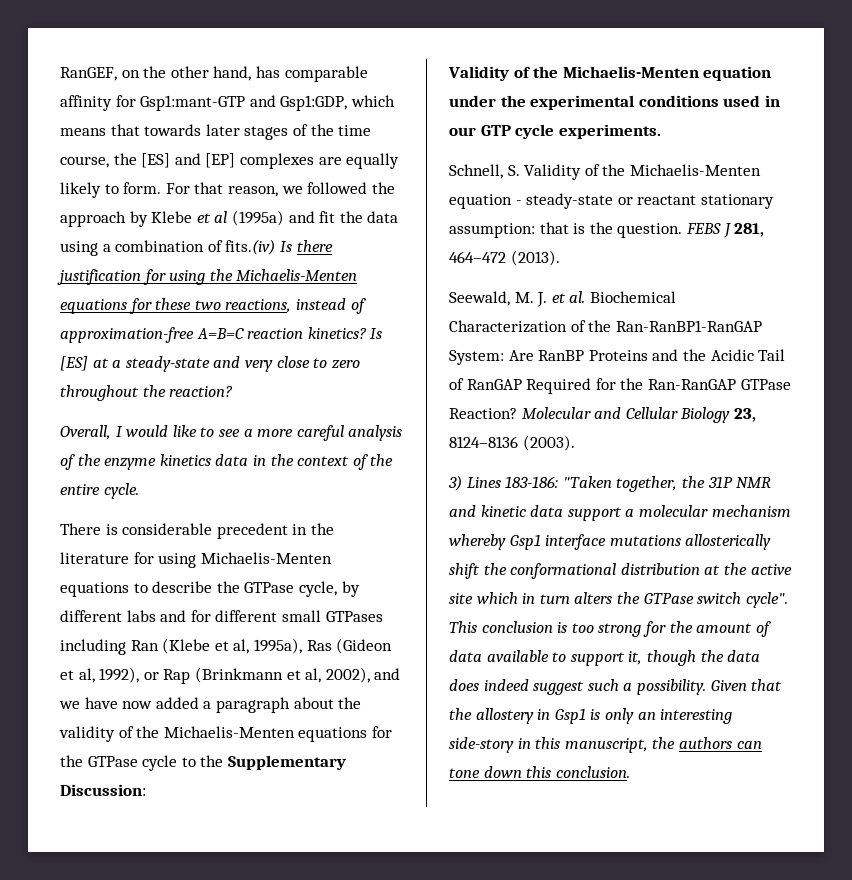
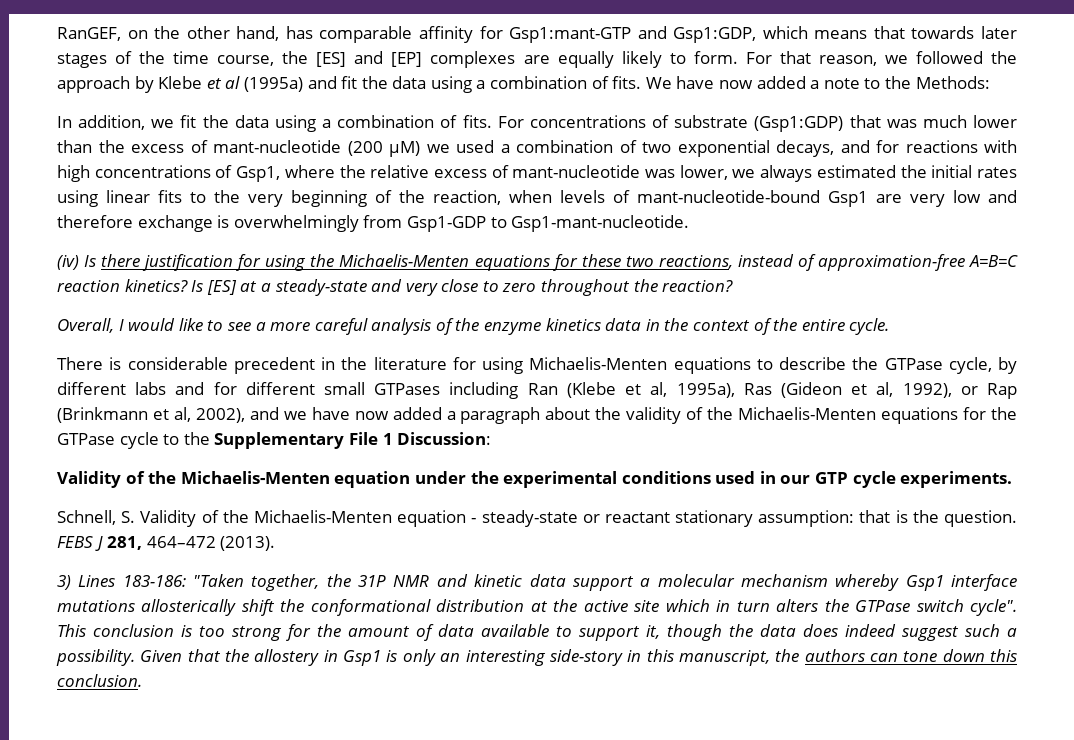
- For that reason, we followed the approach by Klebe et al (1995a) and fit the data using a combination of fits.(iv) Is there justification for using the Michaelis-Menten equations for these two reactions, instead of approximation-free A=B=C reaction kinetics?
+ For that reason, we followed the approach by Klebe et al (1995a) and fit the data using a combination of fits. We have now added a note to the Methods:
+ In addition, we fit the data using a combination of fits. For concentrations of substrate (Gsp1:GDP) that was much lower than the excess of mant-nucleotide (200 μM) we used a combination of two exponential decays, and for reactions with high concentrations of Gsp1, where the relative excess of mant-nucleotide was lower, we always estimated the initial rates using linear fits to the very beginning of the reaction, when levels of mant-nucleotide-bound Gsp1 are very low and therefore exchange is overwhelmingly from Gsp1-GDP to Gsp1-mant-nucleotide.
+ (iv) Is there justification for using the Michaelis-Menten equations for these two reactions, instead of approximation-free A=B=C reaction kinetics?
- There is considerable precedent in the literature for using Michaelis-Menten equations to describe the GTPase cycle, by different labs and for different small GTPases including Ran (Klebe et al, 1995a), Ras (Gideon et al, 1992), or Rap (Brinkmann et al, 2002), and we have now added a paragraph about the validity of the Michaelis-Menten equations for the GTPase cycle to the Supplementary Discussion:
+ There is considerable precedent in the literature for using Michaelis-Menten equations to describe the GTPase cycle, by different labs and for different small GTPases including Ran (Klebe et al, 1995a), Ras (Gideon et al, 1992), or Rap (Brinkmann et al, 2002), and we have now added a paragraph about the validity of the Michaelis-Menten equations for the GTPase cycle to the Supplementary File 1 Discussion:
- Seewald, M. J. et al. Biochemical Characterization of the Ran-RanBP1-RanGAP System: Are RanBP Proteins and the Acidic Tail of RanGAP Required for the Ran-RanGAP GTPase Reaction? Molecular and Cellular Biology 23, 8124–8136 (2003).

